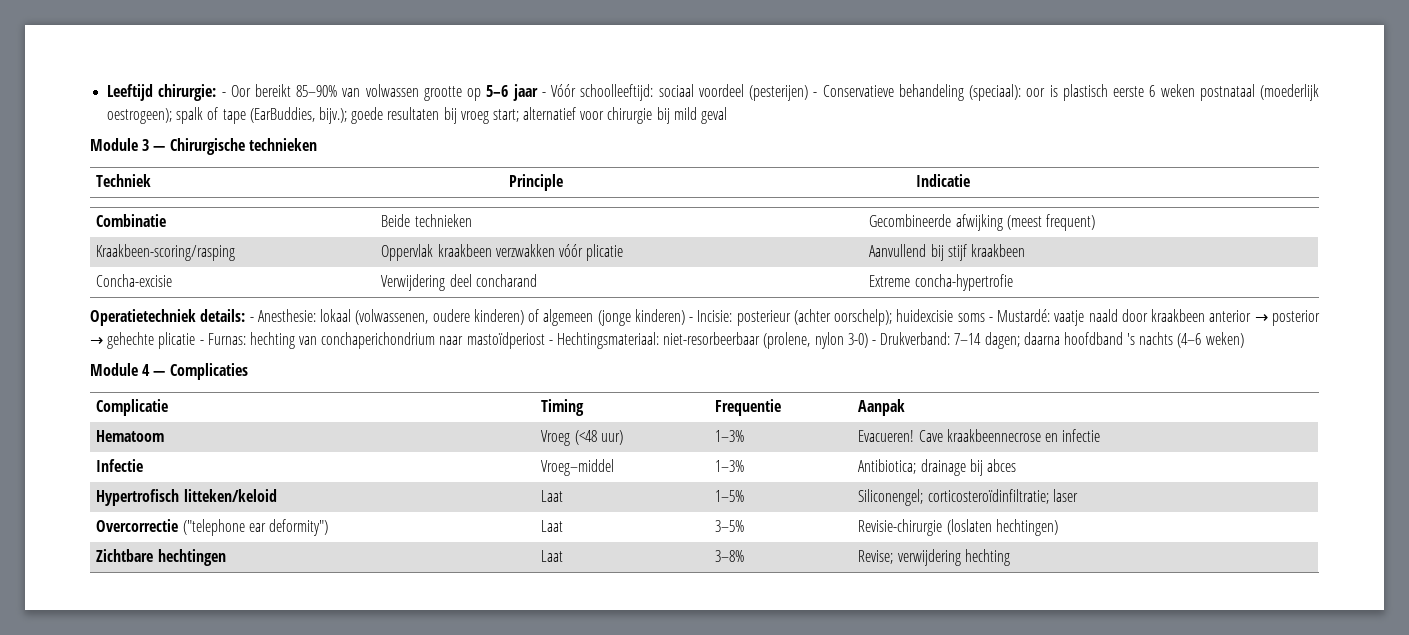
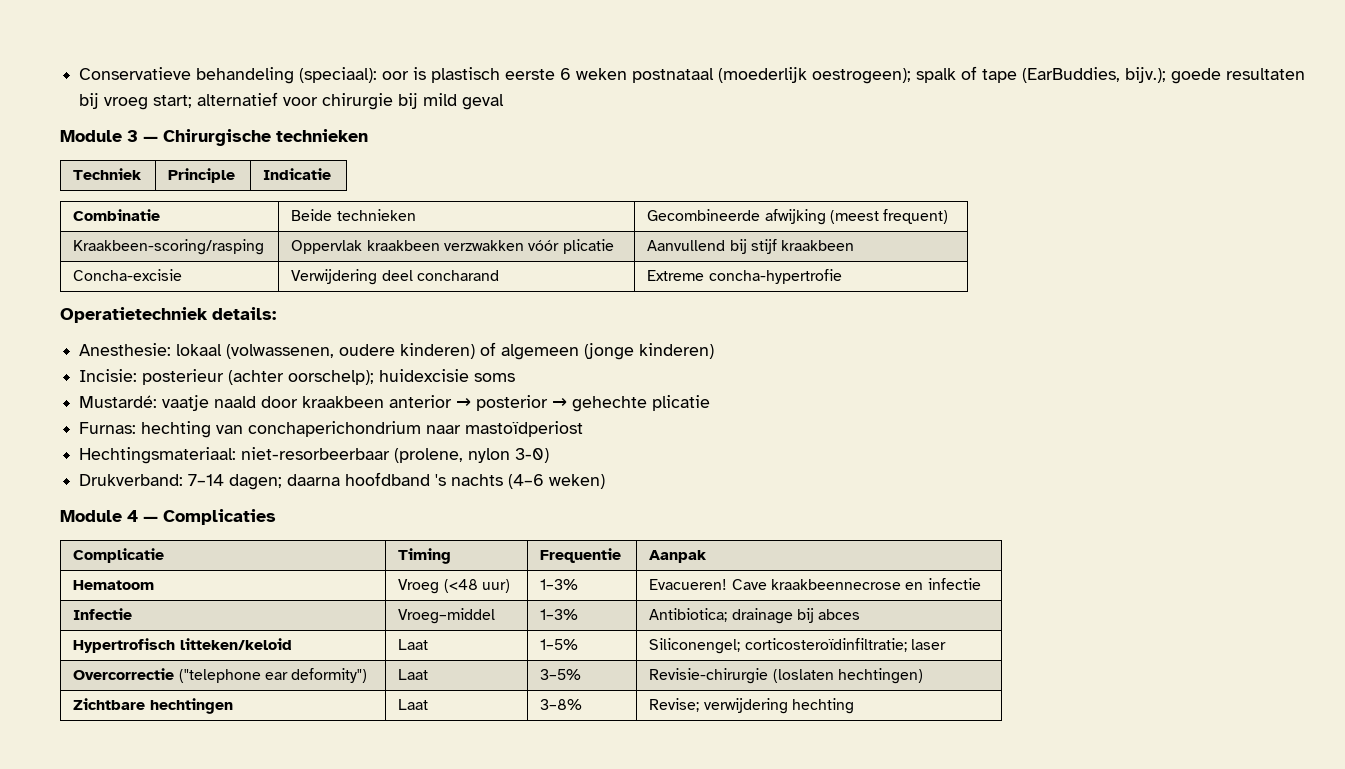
- Leeftijd chirurgie: - Oor bereikt 85–90% van volwassen grootte op 5–6 jaar - Vóór schoolleeftijd: sociaal voordeel (pesterijen) - Conservatieve behandeling (speciaal): oor is plastisch eerste 6 weken postnataal (moederlijk oestrogeen); spalk of tape (EarBuddies, bijv.); goede resultaten bij vroeg start; alternatief voor chirurgie bij mild geval
+ Conservatieve behandeling (speciaal): oor is plastisch eerste 6 weken postnataal (moederlijk oestrogeen); spalk of tape (EarBuddies, bijv.); goede resultaten bij vroeg start; alternatief voor chirurgie bij mild geval
- Operatietechniek details: - Anesthesie: lokaal (volwassenen, oudere kinderen) of algemeen (jonge kinderen) - Incisie: posterieur (achter oorschelp); huidexcisie soms - Mustardé: vaatje naald door kraakbeen anterior → posterior → gehechte plicatie - Furnas: hechting van conchaperichondrium naar mastoïdperiost - Hechtingsmateriaal: niet-resorbeerbaar (prolene, nylon 3-0) - Drukverband: 7–14 dagen; daarna hoofdband 's nachts (4–6 weken)
+ Operatietechniek details:
+ Anesthesie: lokaal (volwassenen, oudere kinderen) of algemeen (jonge kinderen)
+ Incisie: posterieur (achter oorschelp); huidexcisie soms
+ Mustardé: vaatje naald door kraakbeen anterior → posterior → gehechte plicatie
+ Furnas: hechting van conchaperichondrium naar mastoïdperiost
+ Hechtingsmateriaal: niet-resorbeerbaar (prolene, nylon 3-0)
+ Drukverband: 7–14 dagen; daarna hoofdband 's nachts (4–6 weken)

